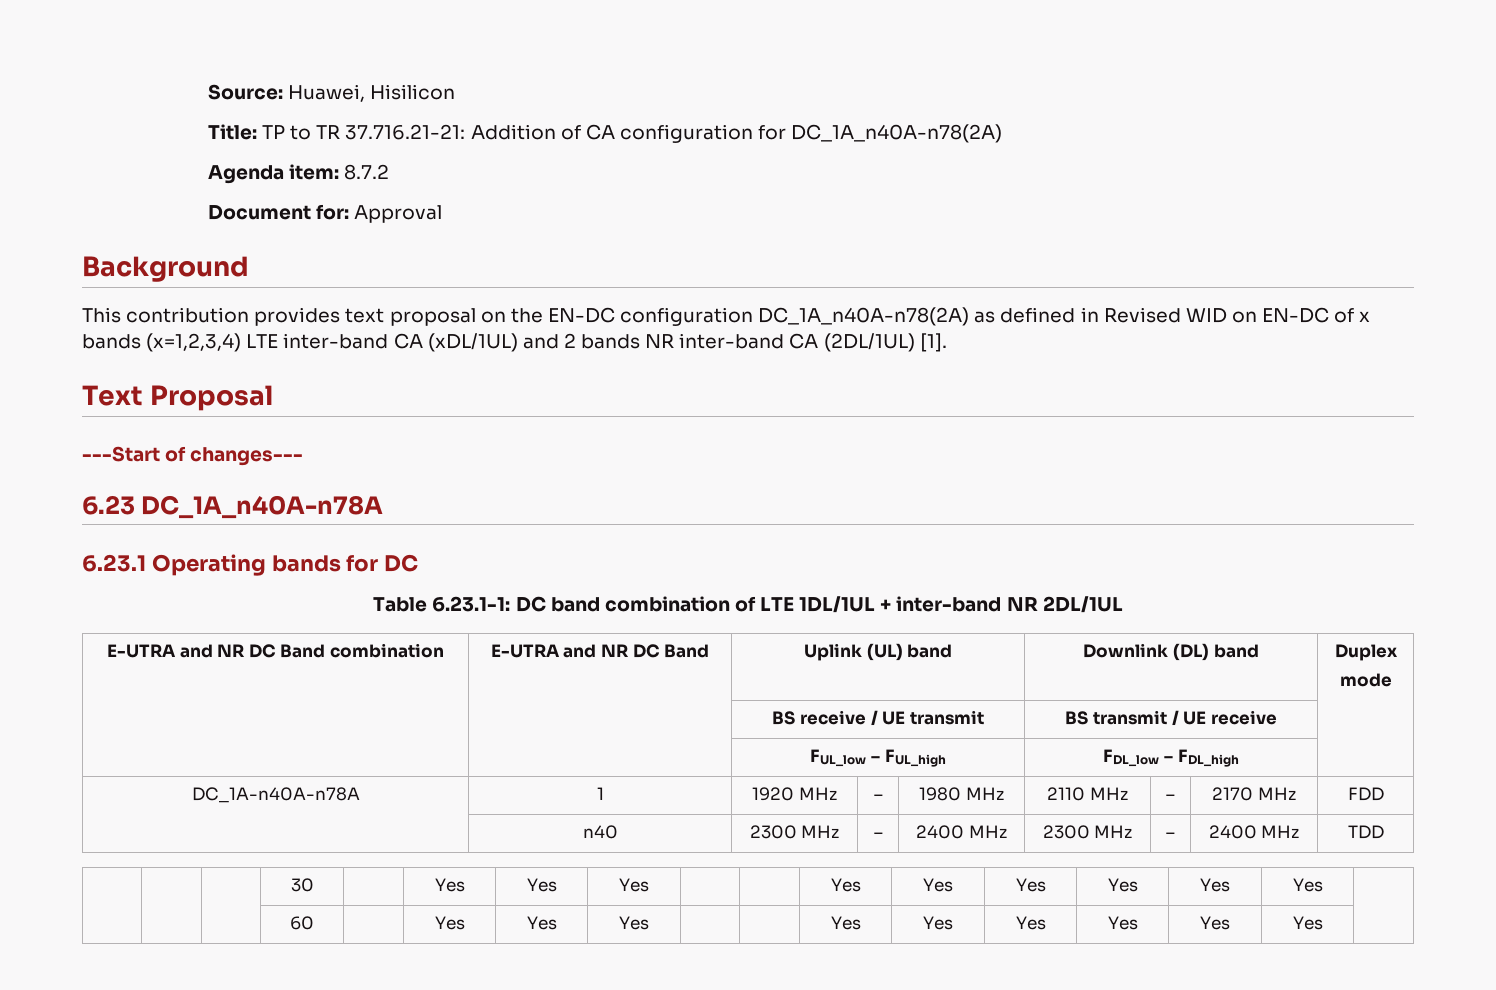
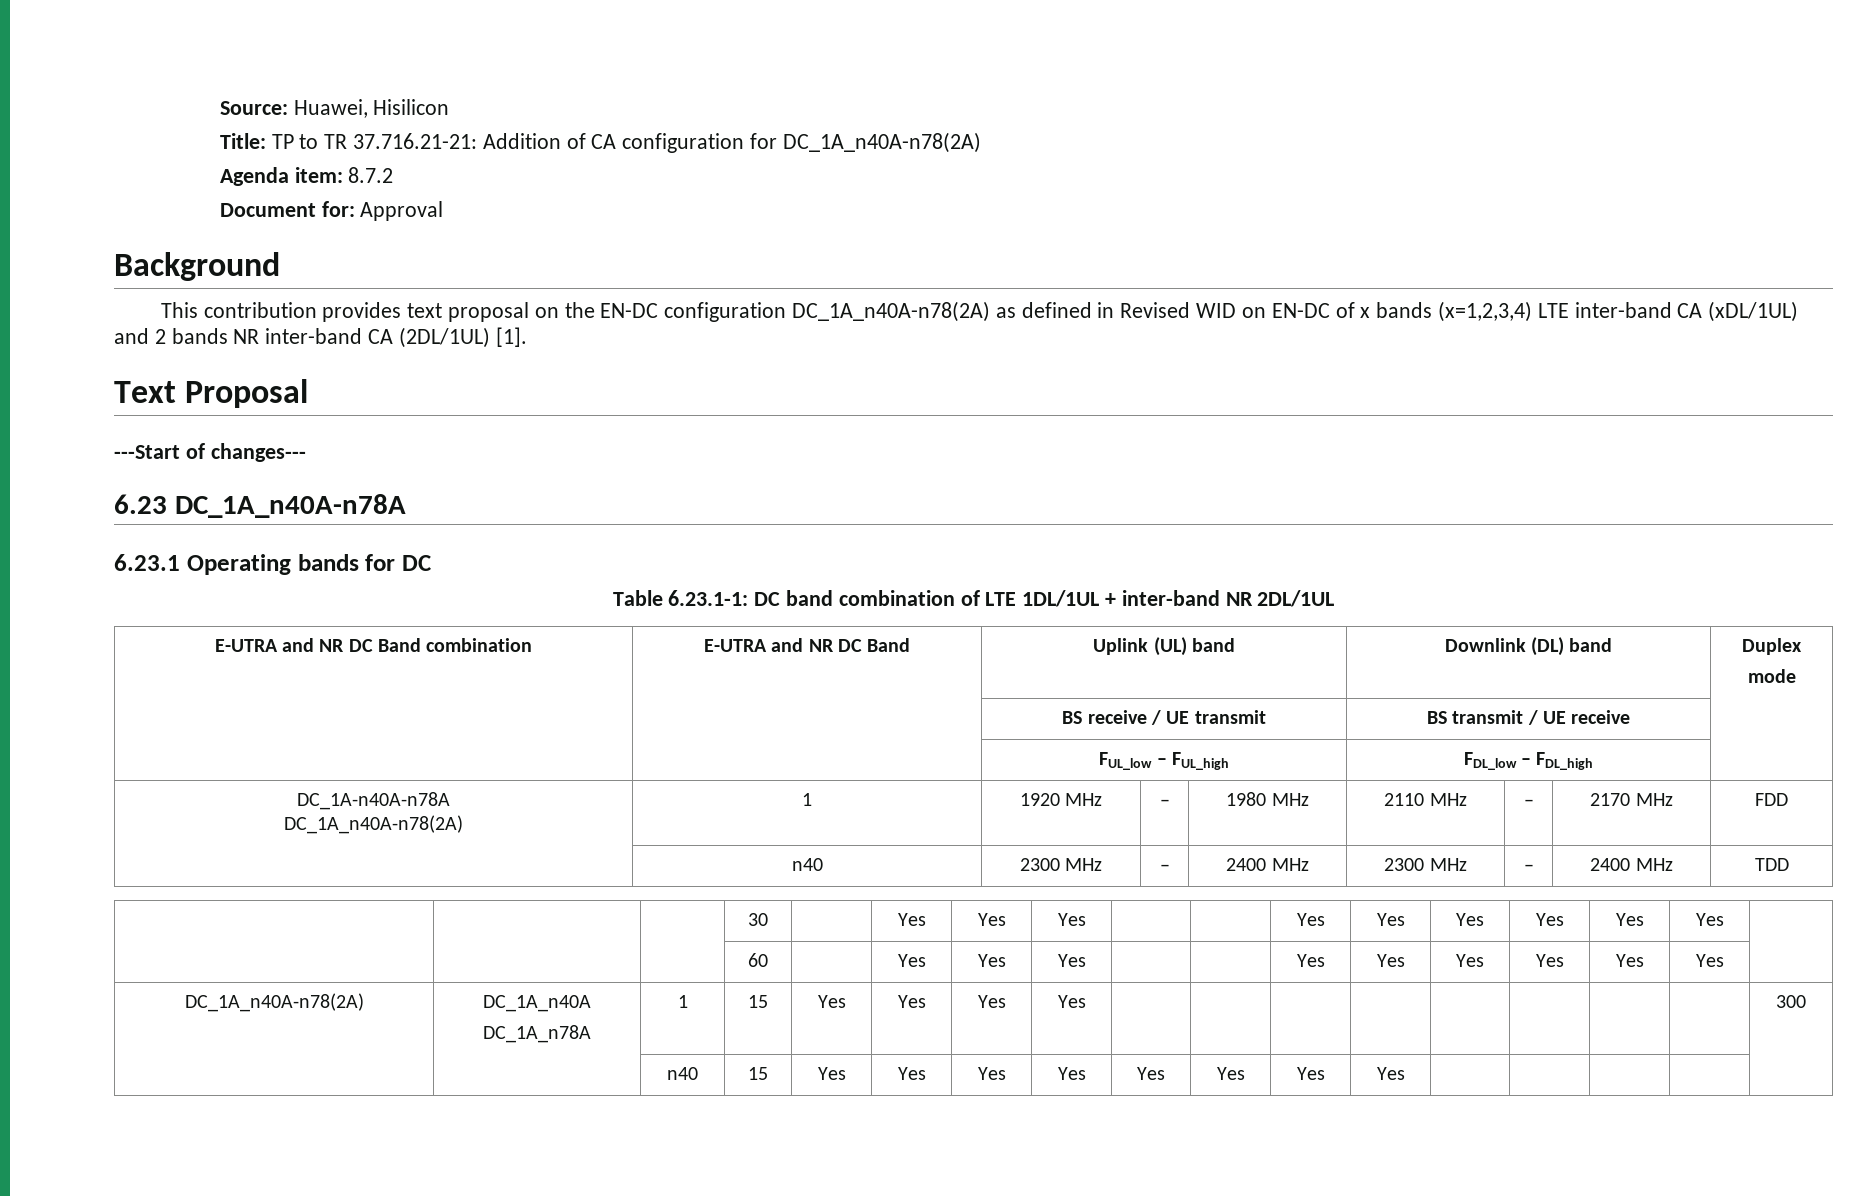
- DC_1A-n40A-n78A | 1 | 1920 MHz | – | 1980 MHz | 2110 MHz | – | 2170 MHz | FDD
+ DC_1A-n40A-n78A
+ DC_1A_n40A-n78(2A) | 1 | 1920 MHz | – | 1980 MHz | 2110 MHz | – | 2170 MHz | FDD
+ DC_1A_n40A-n78(2A) | DC_1A_n40A
+ DC_1A_n78A | 1 | 15 | Yes | Yes | Yes | Yes | | | | | | | | | 300
+ | | n40 | 15 | Yes | Yes | Yes | Yes | Yes | Yes | Yes | Yes | | | | |

